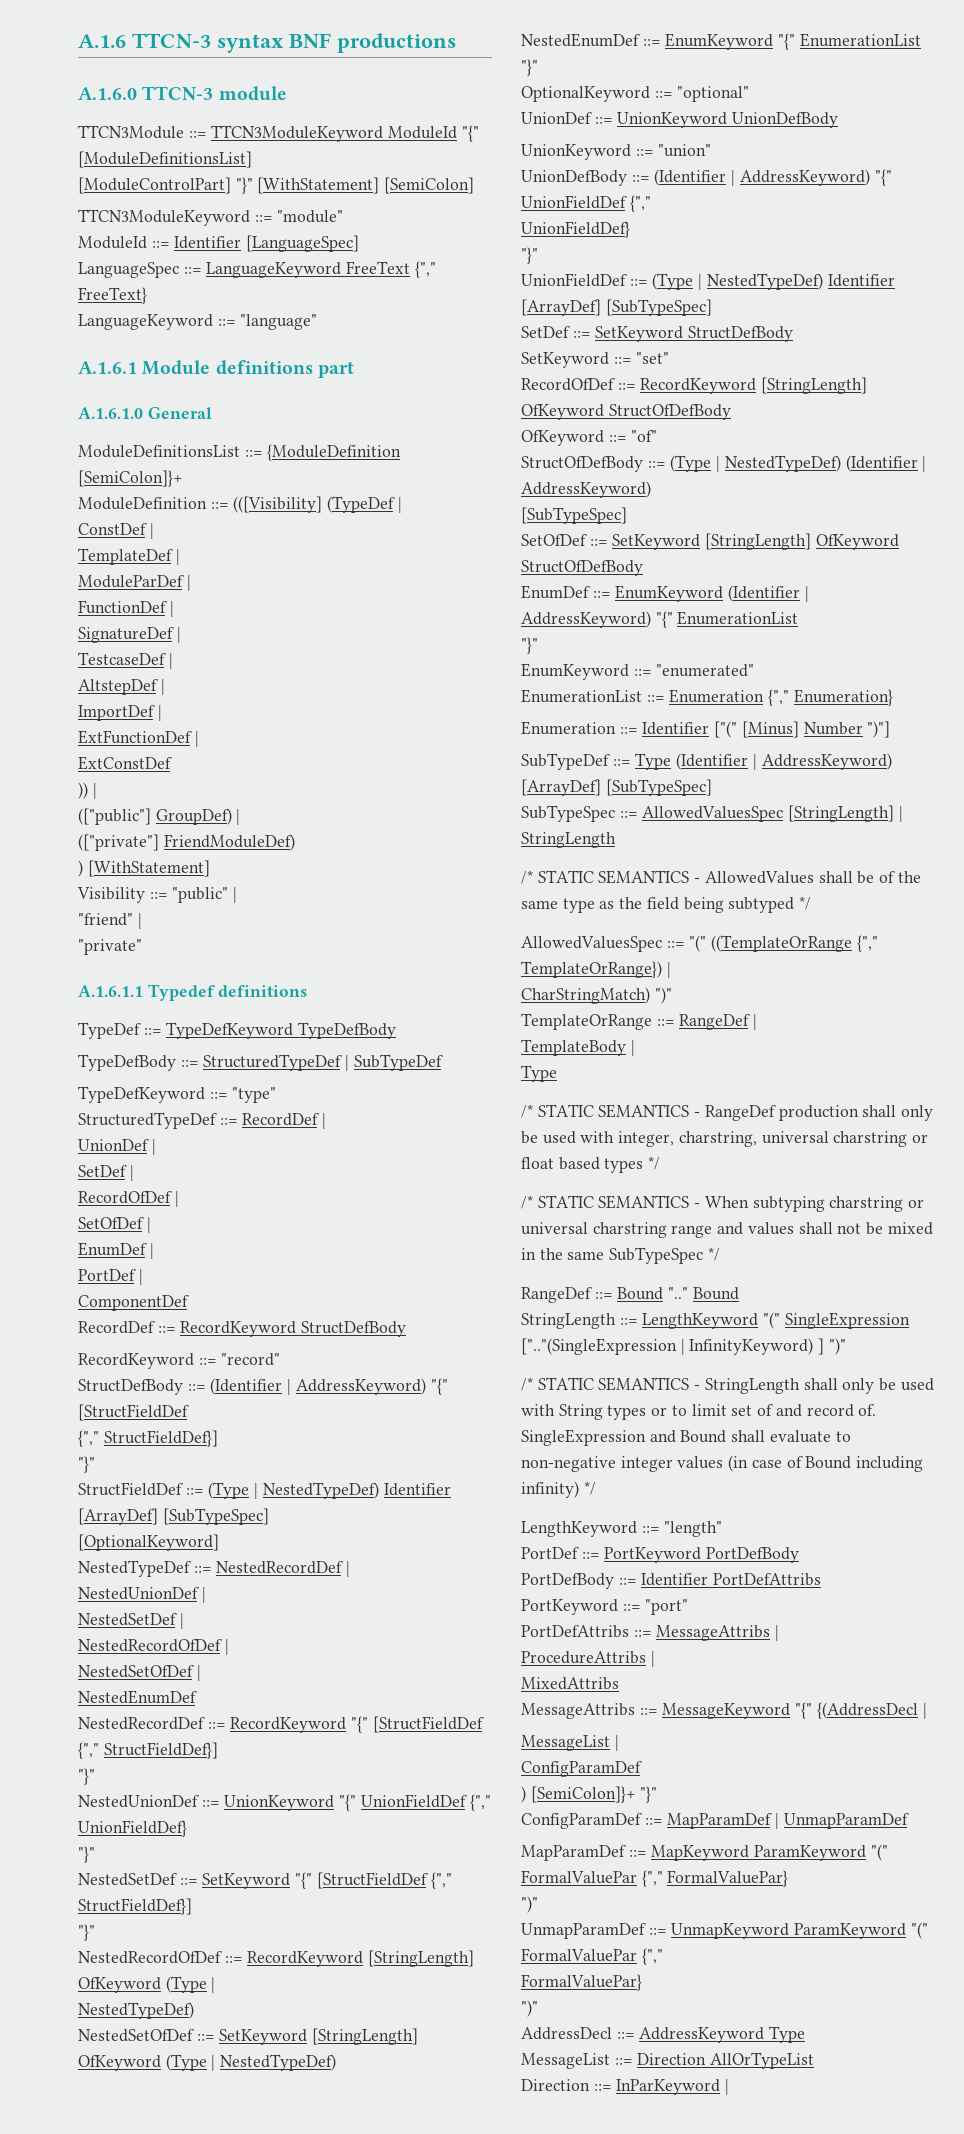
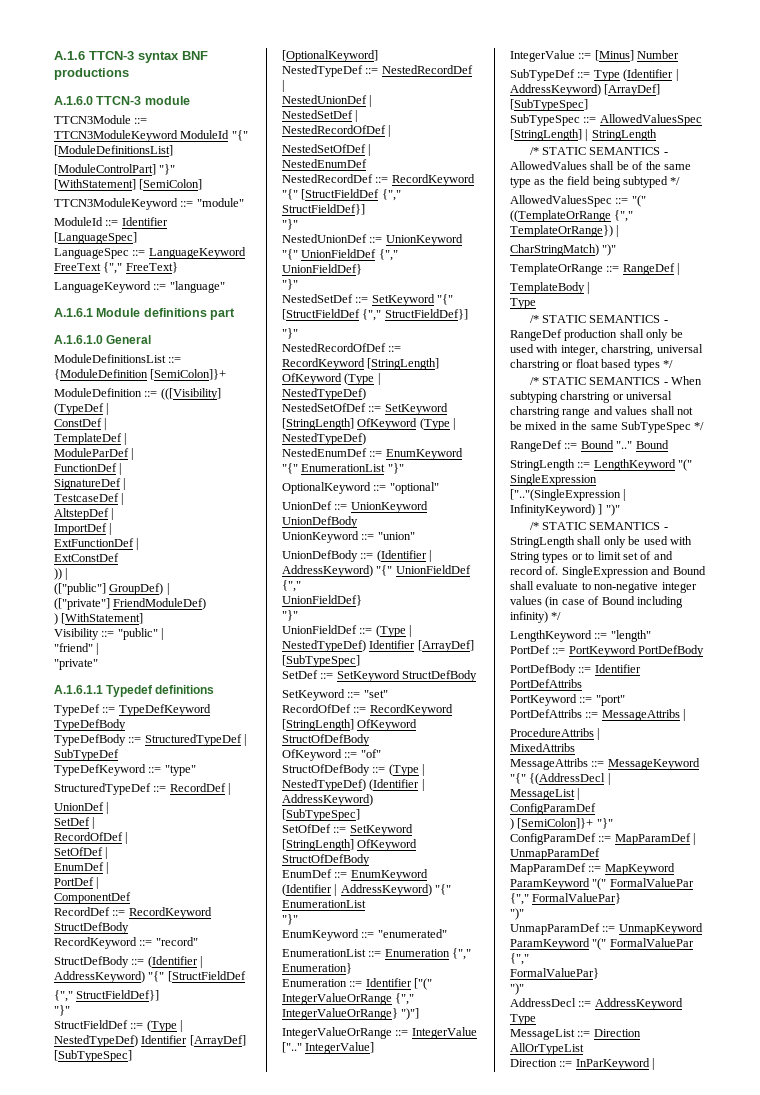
- Enumeration ::= Identifier ["(" [Minus] Number ")"]
+ Enumeration ::= Identifier ["(" IntegerValueOrRange {"," IntegerValueOrRange} ")"]
+ IntegerValueOrRange ::= IntegerValue [".." IntegerValue]
+ IntegerValue ::= [Minus] Number

